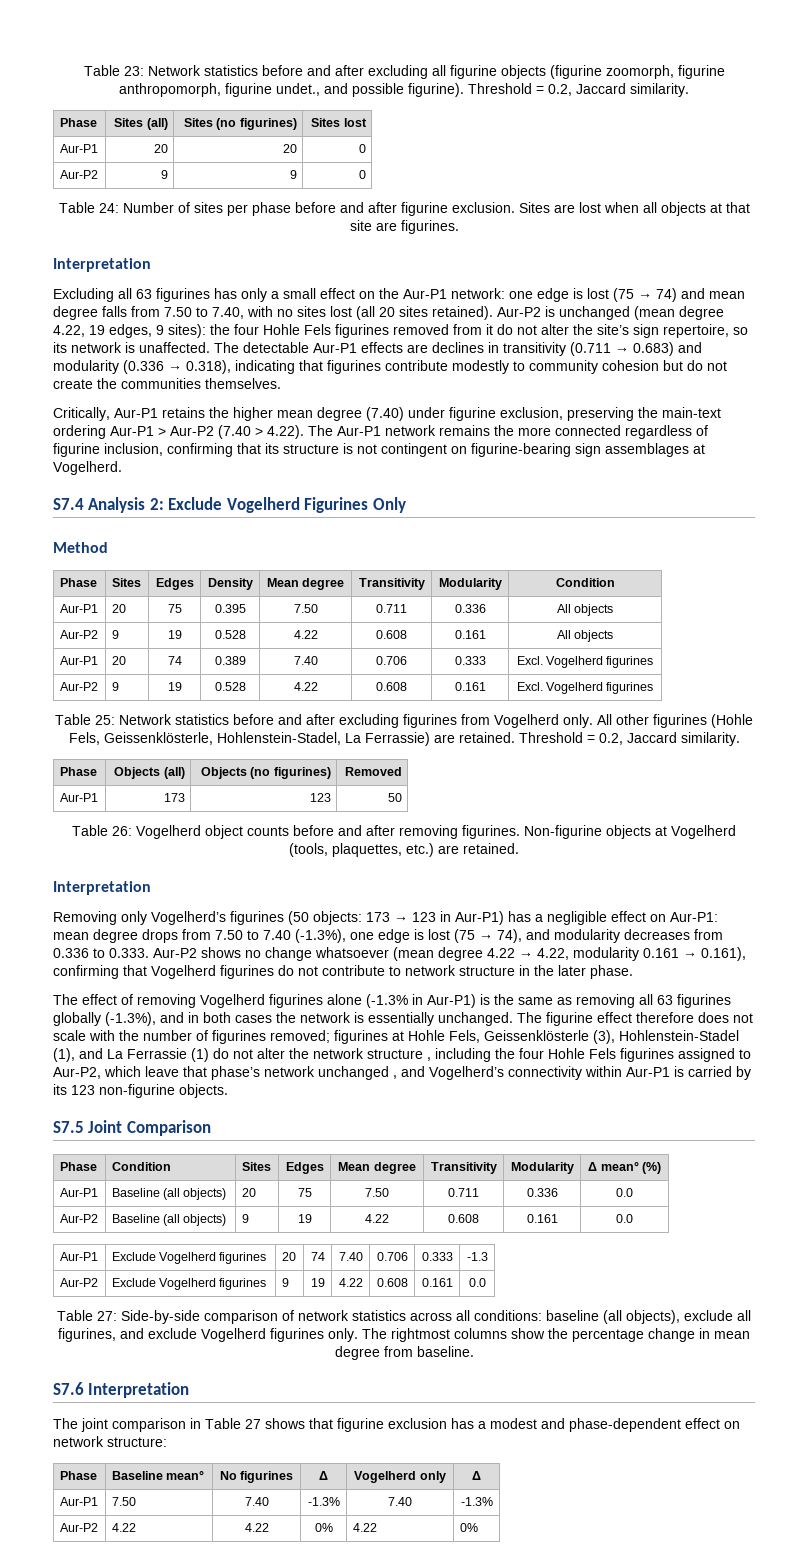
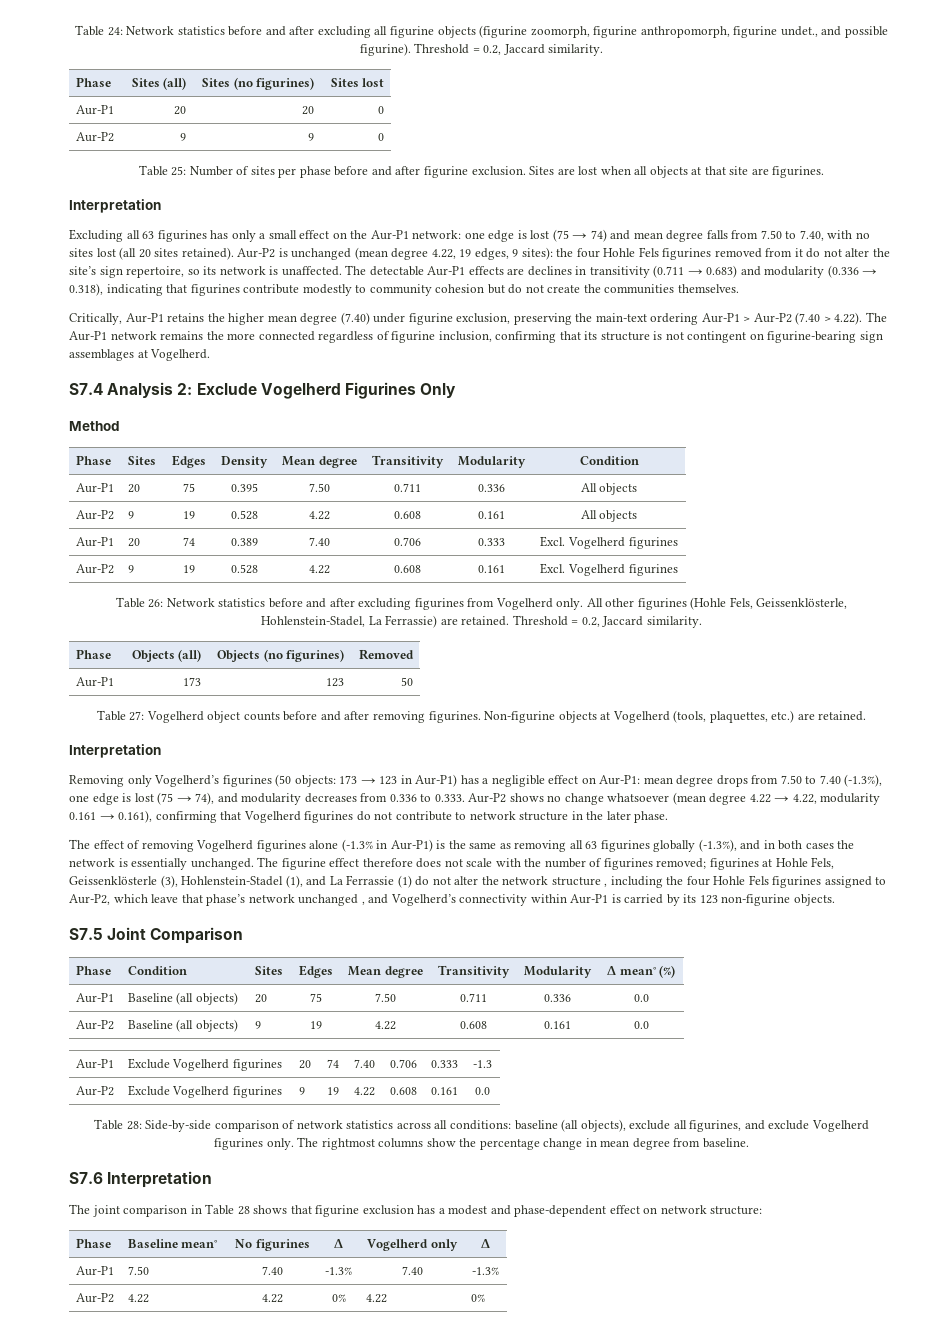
- Table 23: Network statistics before and after excluding all figurine objects (figurine zoomorph, figurine anthropomorph, figurine undet., and possible figurine).
+ Table 24: Network statistics before and after excluding all figurine objects (figurine zoomorph, figurine anthropomorph, figurine undet., and possible figurine).
- Table 24: Number of sites per phase before and after figurine exclusion.
+ Table 25: Number of sites per phase before and after figurine exclusion.
- Table 25: Network statistics before and after excluding figurines from Vogelherd only.
+ Table 26: Network statistics before and after excluding figurines from Vogelherd only.
- Table 26: Vogelherd object counts before and after removing figurines.
+ Table 27: Vogelherd object counts before and after removing figurines.
- Table 27: Side-by-side comparison of network statistics across all conditions: baseline (all objects), exclude all figurines, and exclude Vogelherd figurines only.
+ Table 28: Side-by-side comparison of network statistics across all conditions: baseline (all objects), exclude all figurines, and exclude Vogelherd figurines only.
- The joint comparison in Table 27 shows that figurine exclusion has a modest and phase-dependent effect on network structure:
+ The joint comparison in Table 28 shows that figurine exclusion has a modest and phase-dependent effect on network structure:

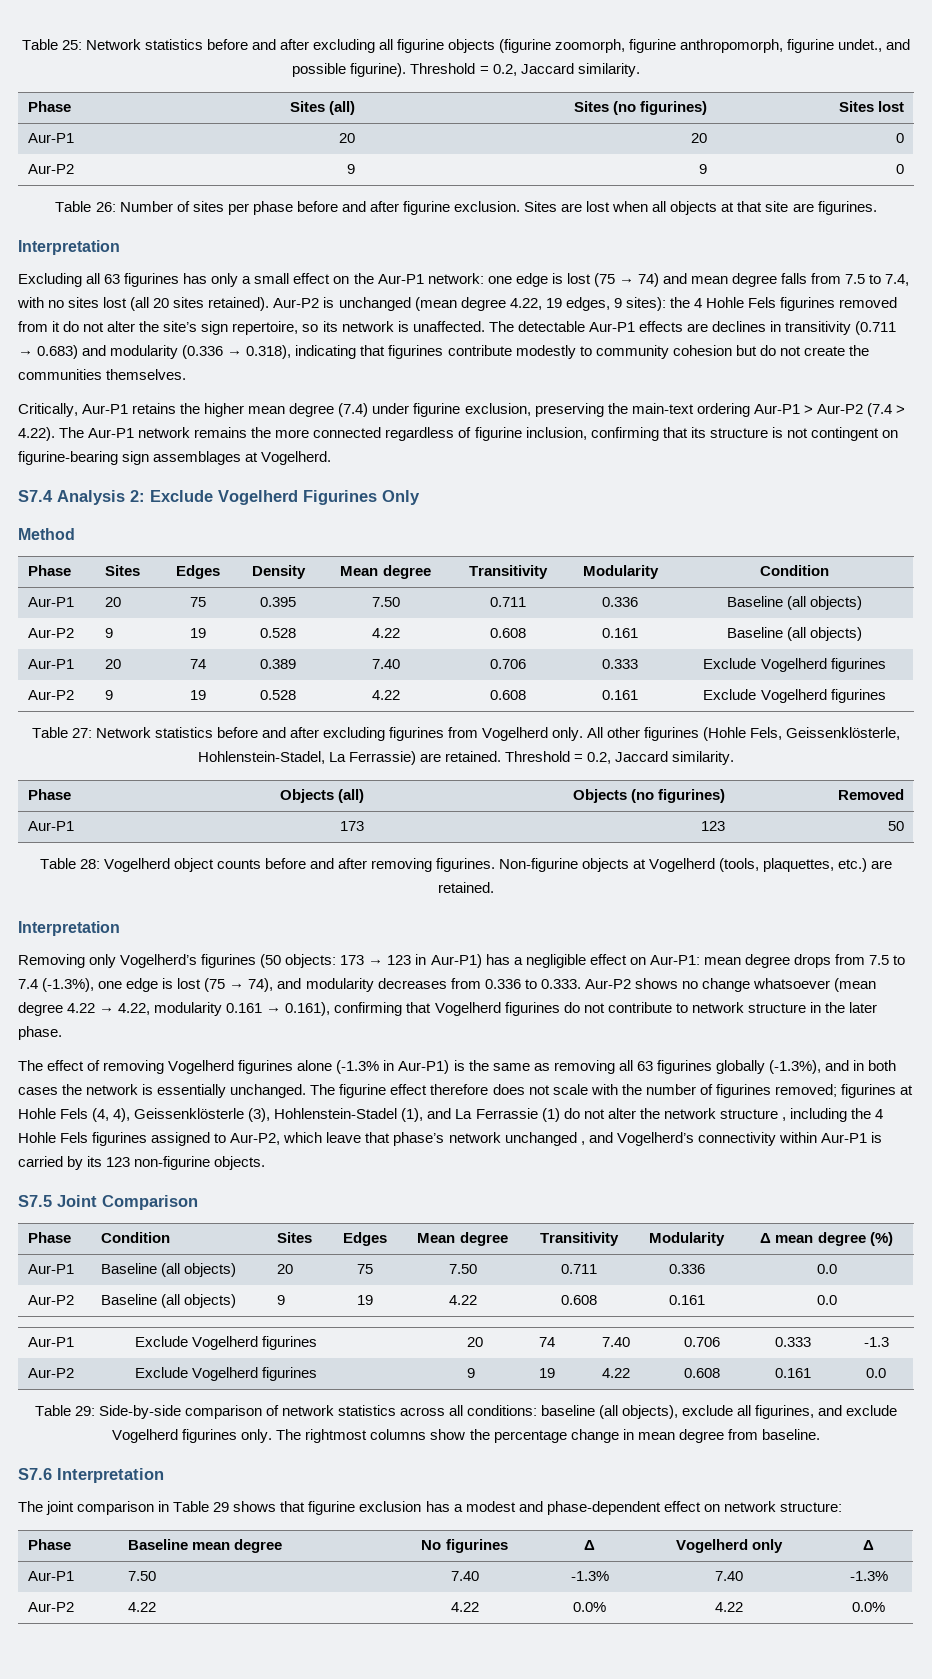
- Table 24: Network statistics before and after excluding all figurine objects (figurine zoomorph, figurine anthropomorph, figurine undet., and possible figurine).
+ Table 25: Network statistics before and after excluding all figurine objects (figurine zoomorph, figurine anthropomorph, figurine undet., and possible figurine).
- Table 25: Number of sites per phase before and after figurine exclusion.
+ Table 26: Number of sites per phase before and after figurine exclusion.
- Excluding all 63 figurines has only a small effect on the Aur-P1 network: one edge is lost (75 → 74) and mean degree falls from 7.50 to 7.40, with no sites lost (all 20 sites retained).
+ Excluding all 63 figurines has only a small effect on the Aur-P1 network: one edge is lost (75 → 74) and mean degree falls from 7.5 to 7.4, with no sites lost (all 20 sites retained).
- Aur-P2 is unchanged (mean degree 4.22, 19 edges, 9 sites): the four Hohle Fels figurines removed from it do not alter the site’s sign repertoire, so its network is unaffected.
+ Aur-P2 is unchanged (mean degree 4.22, 19 edges, 9 sites): the 4 Hohle Fels figurines removed from it do not alter the site’s sign repertoire, so its network is unaffected.
- Critically, Aur-P1 retains the higher mean degree (7.40) under figurine exclusion, preserving the main-text ordering Aur-P1 > Aur-P2 (7.40 > 4.22). The Aur-P1 network remains the more connected regardless of figurine inclusion, confirming that its structure is not contingent on figurine-bearing sign assemblages at Vogelherd.
+ Critically, Aur-P1 retains the higher mean degree (7.4) under figurine exclusion, preserving the main-text ordering Aur-P1 > Aur-P2 (7.4 > 4.22). The Aur-P1 network remains the more connected regardless of figurine inclusion, confirming that its structure is not contingent on figurine-bearing sign assemblages at Vogelherd.
- Aur-P1 | 20 | 75 | 0.395 | 7.50 | 0.711 | 0.336 | All objects
- Aur-P2 | 9 | 19 | 0.528 | 4.22 | 0.608 | 0.161 | All objects
+ Aur-P1 | 20 | 75 | 0.395 | 7.50 | 0.711 | 0.336 | Baseline (all objects)
+ Aur-P2 | 9 | 19 | 0.528 | 4.22 | 0.608 | 0.161 | Baseline (all objects)
- Aur-P1 | 20 | 74 | 0.389 | 7.40 | 0.706 | 0.333 | Excl. Vogelherd figurines
+ Aur-P1 | 20 | 74 | 0.389 | 7.40 | 0.706 | 0.333 | Exclude Vogelherd figurines
- Aur-P2 | 9 | 19 | 0.528 | 4.22 | 0.608 | 0.161 | Excl. Vogelherd figurines
+ Aur-P2 | 9 | 19 | 0.528 | 4.22 | 0.608 | 0.161 | Exclude Vogelherd figurines
- Table 26: Network statistics before and after excluding figurines from Vogelherd only.
+ Table 27: Network statistics before and after excluding figurines from Vogelherd only.
- Table 27: Vogelherd object counts before and after removing figurines.
+ Table 28: Vogelherd object counts before and after removing figurines.
- mean degree drops from 7.50 to 7.40 (-1.3%), one edge is lost (75 → 74), and modularity decreases from 0.336 to 0.333. Aur-P2 shows no change whatsoever (mean degree 4.22 → 4.22, modularity 0.161 → 0.161), confirming that Vogelherd figurines do not contribute to network structure in the later phase.
+ mean degree drops from 7.5 to 7.4 (-1.3%), one edge is lost (75 → 74), and modularity decreases from 0.336 to 0.333. Aur-P2 shows no change whatsoever (mean degree 4.22 → 4.22, modularity 0.161 → 0.161), confirming that Vogelherd figurines do not contribute to network structure in the later phase.
- The figurine effect therefore does not scale with the number of figurines removed; figurines at Hohle Fels, Geissenklösterle (3), Hohlenstein-Stadel (1), and La Ferrassie (1) do not alter the network structure , including the four Hohle Fels figurines assigned to Aur-P2, which leave that phase’s network unchanged , and Vogelherd’s connectivity within Aur-P1 is carried by its 123 non-figurine objects.
+ The figurine effect therefore does not scale with the number of figurines removed; figurines at Hohle Fels (4, 4), Geissenklösterle (3), Hohlenstein-Stadel (1), and La Ferrassie (1) do not alter the network structure , including the 4 Hohle Fels figurines assigned to Aur-P2, which leave that phase’s network unchanged , and Vogelherd’s connectivity within Aur-P1 is carried by its 123 non-figurine objects.
- Phase | Condition | Sites | Edges | Mean degree | Transitivity | Modularity | Δ mean° (%)
+ Phase | Condition | Sites | Edges | Mean degree | Transitivity | Modularity | Δ mean degree (%)
- Table 28: Side-by-side comparison of network statistics across all conditions: baseline (all objects), exclude all figurines, and exclude Vogelherd figurines only.
+ Table 29: Side-by-side comparison of network statistics across all conditions: baseline (all objects), exclude all figurines, and exclude Vogelherd figurines only.
- The joint comparison in Table 28 shows that figurine exclusion has a modest and phase-dependent effect on network structure:
+ The joint comparison in Table 29 shows that figurine exclusion has a modest and phase-dependent effect on network structure:
- Phase | Baseline mean° | No figurines | Δ | Vogelherd only | Δ
+ Phase | Baseline mean degree | No figurines | Δ | Vogelherd only | Δ
- Aur-P2 | 4.22 | 4.22 | 0% | 4.22 | 0%
+ Aur-P2 | 4.22 | 4.22 | 0.0% | 4.22 | 0.0%

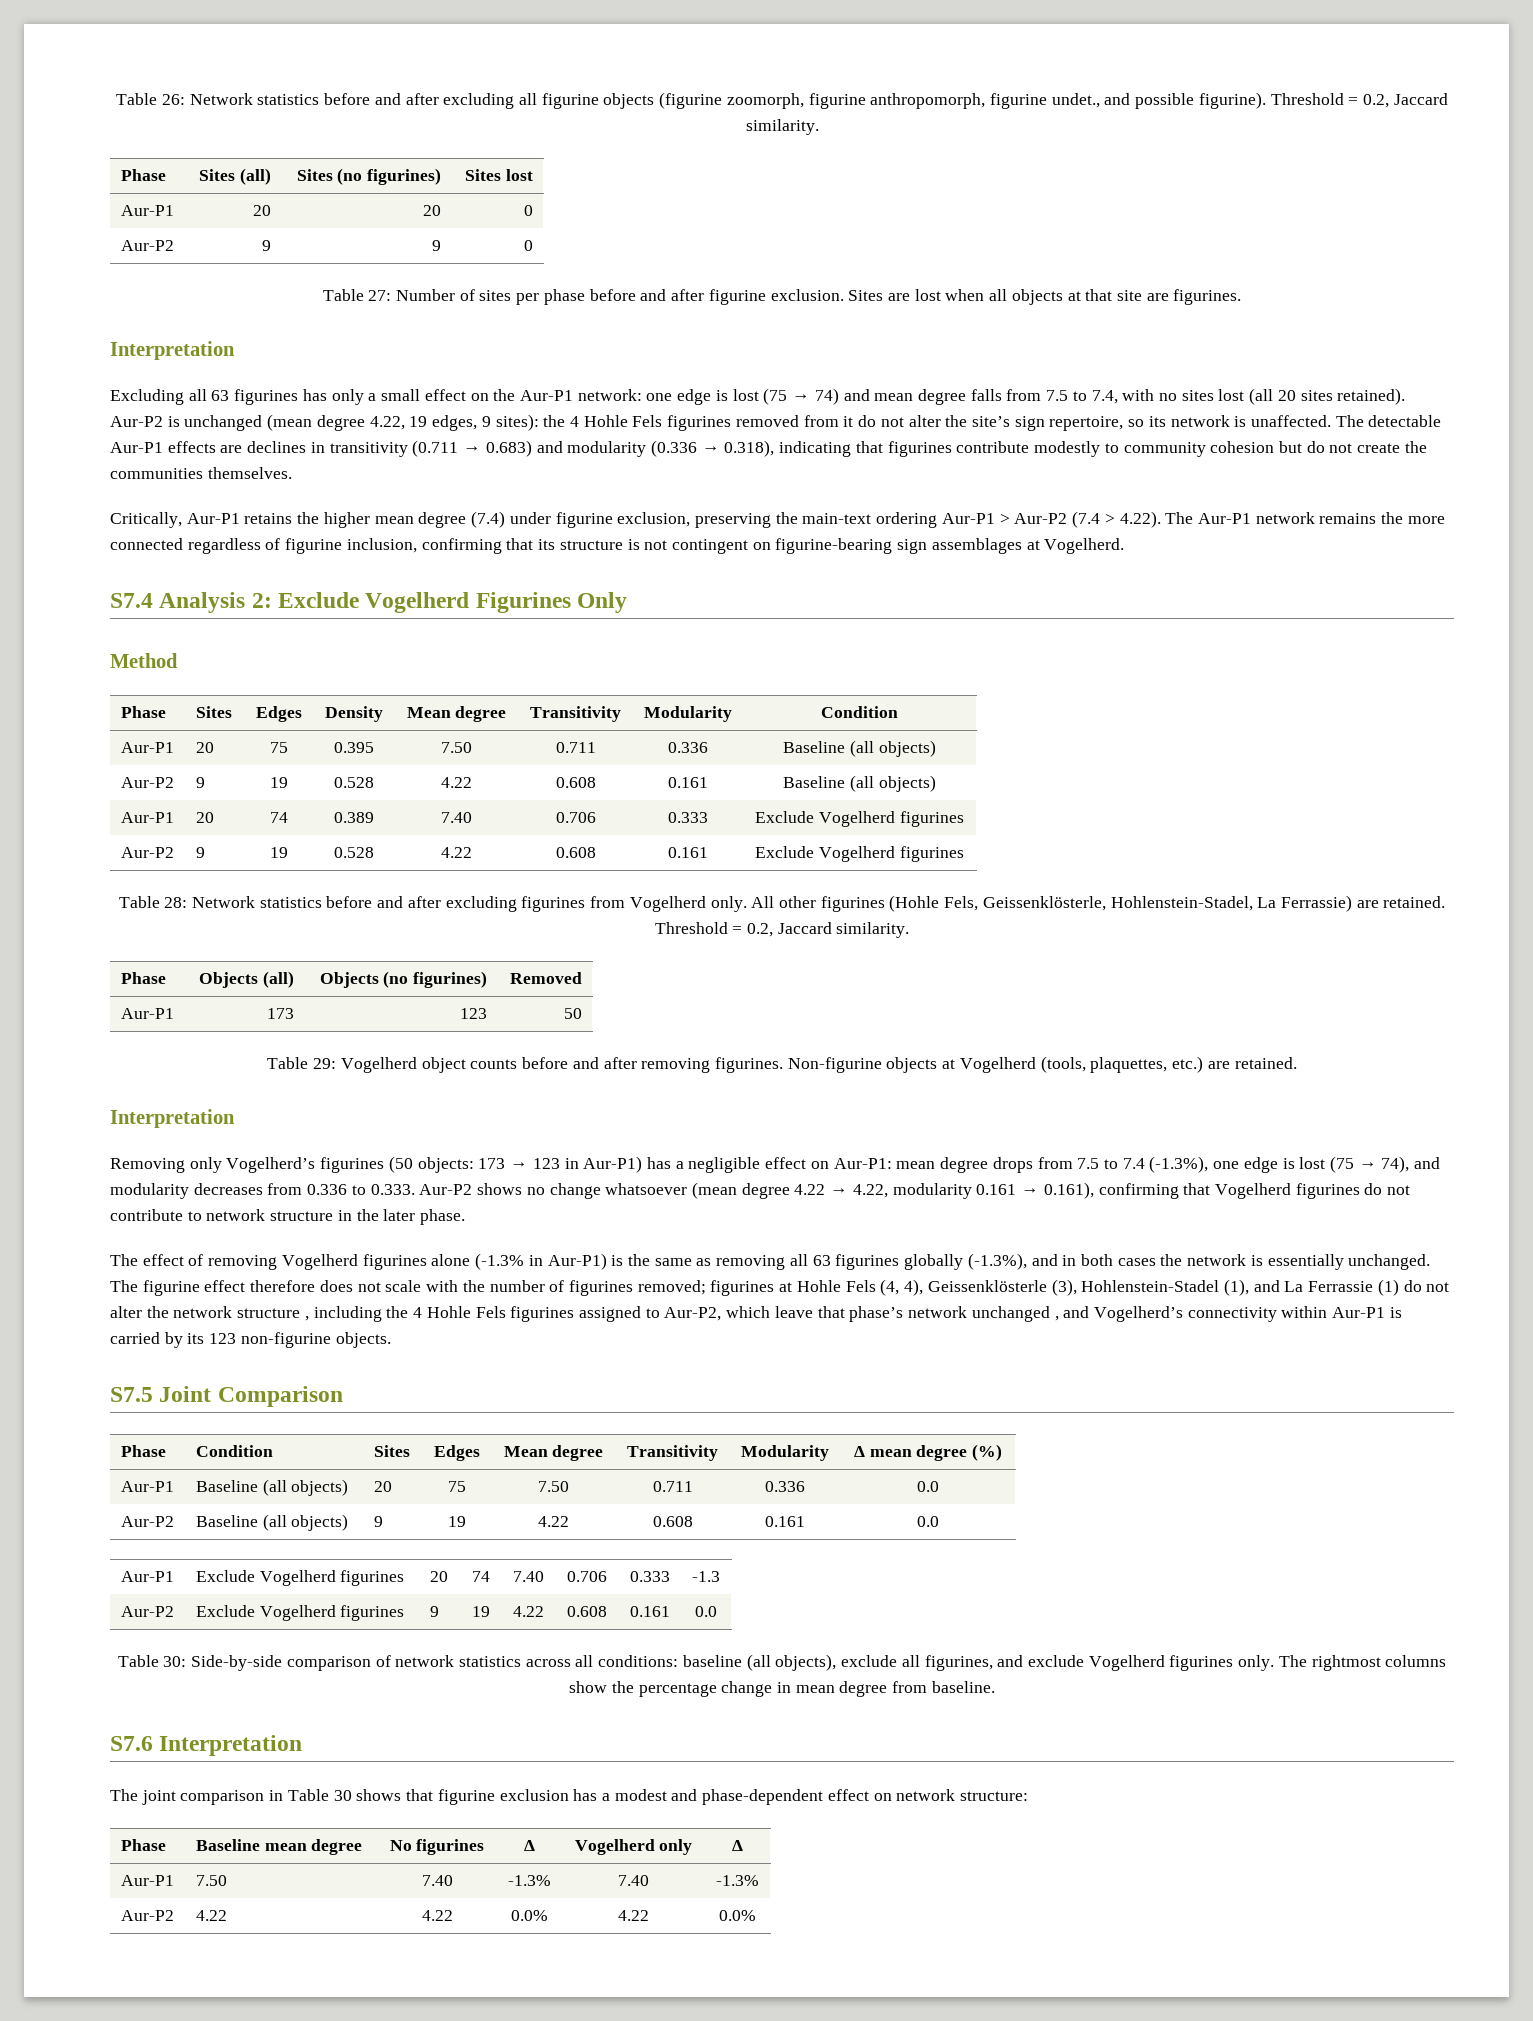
- Table 25: Network statistics before and after excluding all figurine objects (figurine zoomorph, figurine anthropomorph, figurine undet., and possible figurine).
+ Table 26: Network statistics before and after excluding all figurine objects (figurine zoomorph, figurine anthropomorph, figurine undet., and possible figurine).
- Table 26: Number of sites per phase before and after figurine exclusion.
+ Table 27: Number of sites per phase before and after figurine exclusion.
- Table 27: Network statistics before and after excluding figurines from Vogelherd only.
+ Table 28: Network statistics before and after excluding figurines from Vogelherd only.
- Table 28: Vogelherd object counts before and after removing figurines.
+ Table 29: Vogelherd object counts before and after removing figurines.
- Table 29: Side-by-side comparison of network statistics across all conditions: baseline (all objects), exclude all figurines, and exclude Vogelherd figurines only.
+ Table 30: Side-by-side comparison of network statistics across all conditions: baseline (all objects), exclude all figurines, and exclude Vogelherd figurines only.
- The joint comparison in Table 29 shows that figurine exclusion has a modest and phase-dependent effect on network structure:
+ The joint comparison in Table 30 shows that figurine exclusion has a modest and phase-dependent effect on network structure:

